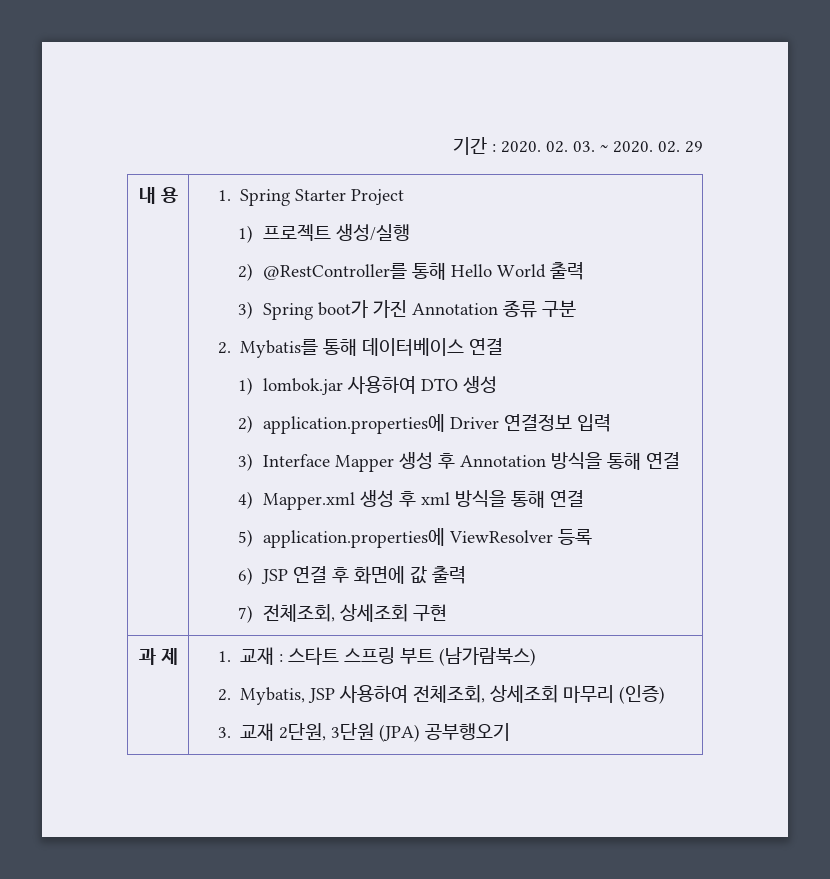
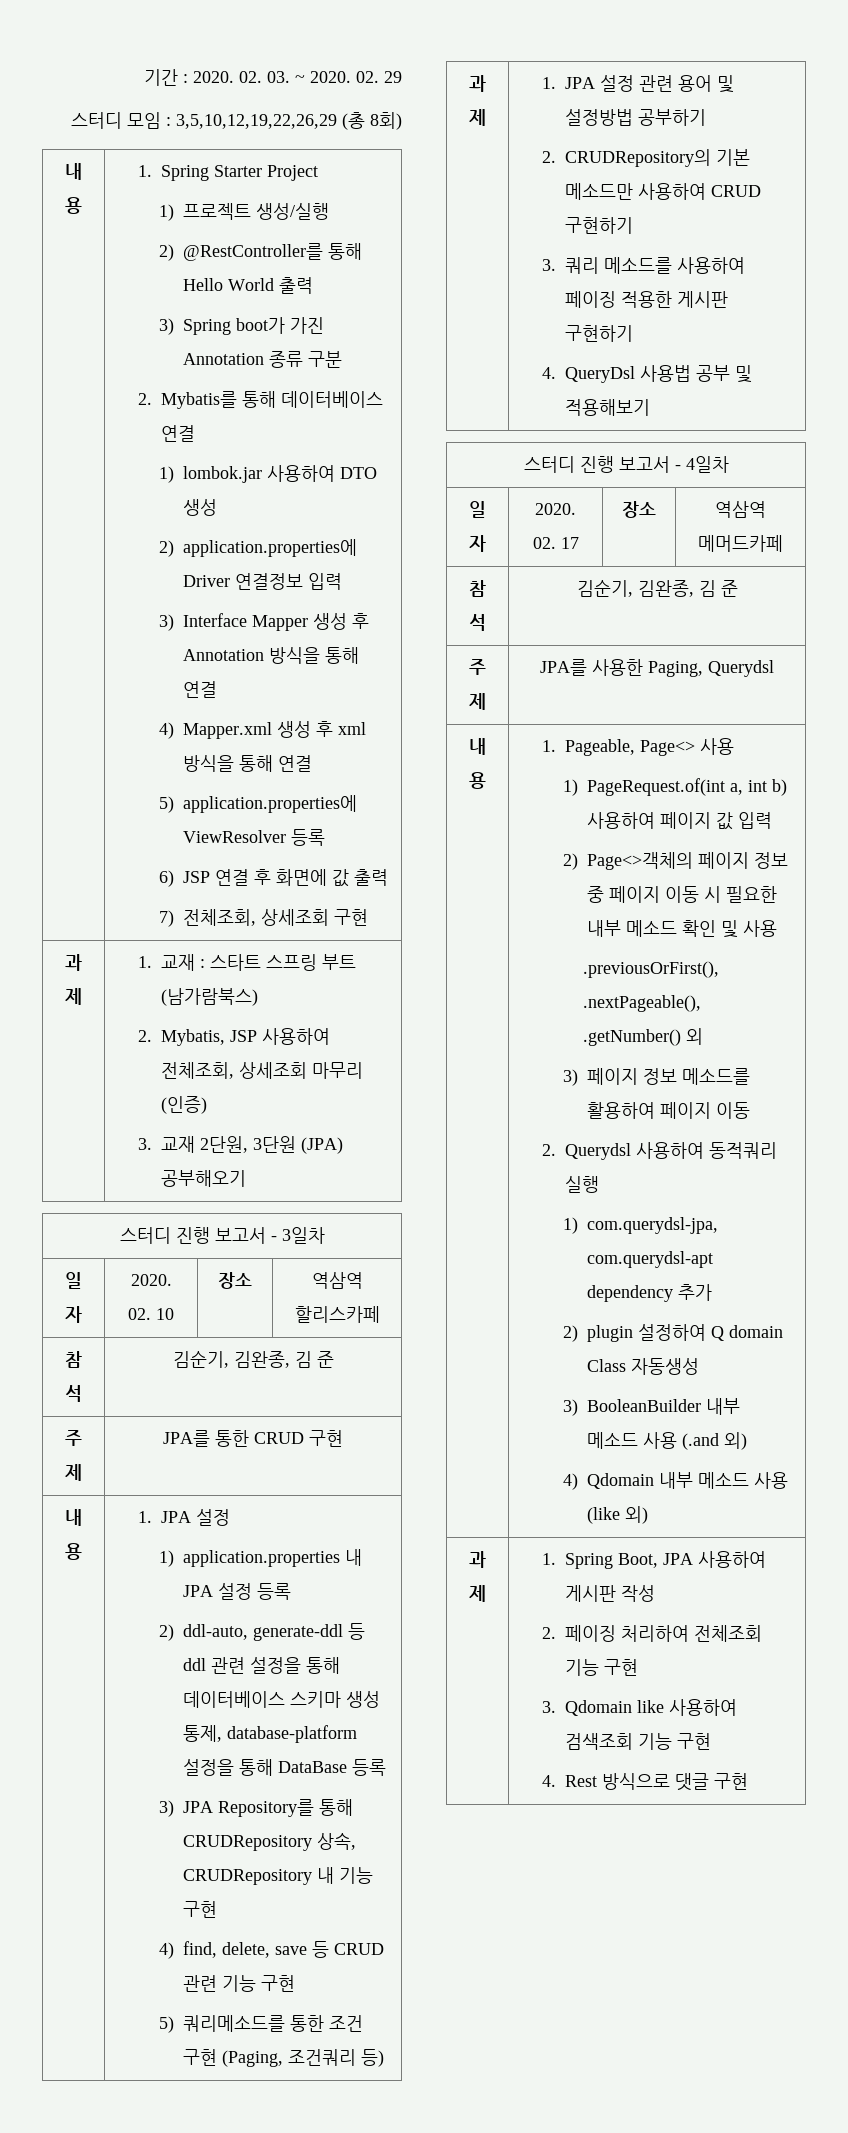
+ 스터디 모임 : 3,5,10,12,19,22,26,29 (총 8회)
  과 제 | 1. 교재 : 스타트 스프링 부트 (남가람북스)
  2. Mybatis, JSP 사용하여 전체조회, 상세조회 마무리 (인증)
- 3. 교재 2단원, 3단원 (JPA) 공부행오기
+ 3. 교재 2단원, 3단원 (JPA) 공부해오기
+ 스터디 진행 보고서 - 3일차
+ 일 자 | 2020. 02. 10 | 장소 | 역삼역 할리스카페
+ 참 석 | 김순기, 김완종, 김 준
+ 주 제 | JPA를 통한 CRUD 구현
+ 내 용 | 1. JPA 설정
+ 1) application.properties 내 JPA 설정 등록
+ 2) ddl-auto, generate-ddl 등 ddl 관련 설정을 통해 데이터베이스 스키마 생성 통제, database-platform 설정을 통해 DataBase 등록
+ 3) JPA Repository를 통해 CRUDRepository 상속, CRUDRepository 내 기능 구현
+ 4) find, delete, save 등 CRUD 관련 기능 구현
+ 5) 쿼리메소드를 통한 조건 구현 (Paging, 조건쿼리 등)
+ 과 제 | 1. JPA 설정 관련 용어 및 설정방법 공부하기
+ 2. CRUDRepository의 기본 메소드만 사용하여 CRUD 구현하기
+ 3. 쿼리 메소드를 사용하여 페이징 적용한 게시판 구현하기
+ 4. QueryDsl 사용법 공부 및 적용해보기
+ 스터디 진행 보고서 - 4일차
+ 일 자 | 2020. 02. 17 | 장소 | 역삼역 메머드카페
+ 참 석 | 김순기, 김완종, 김 준
+ 주 제 | JPA를 사용한 Paging, Querydsl
+ 내 용 | 1. Pageable, Page<> 사용
+ 1) PageRequest.of(int a, int b) 사용하여 페이지 값 입력
+ 2) Page<>객체의 페이지 정보 중 페이지 이동 시 필요한 내부 메소드 확인 및 사용
+ .previousOrFirst(), .nextPageable(), .getNumber() 외
+ 3) 페이지 정보 메소드를 활용하여 페이지 이동
+ 2. Querydsl 사용하여 동적쿼리 실행
+ 1) com.querydsl-jpa, com.querydsl-apt dependency 추가
+ 2) plugin 설정하여 Q domain Class 자동생성
+ 3) BooleanBuilder 내부 메소드 사용 (.and 외)
+ 4) Qdomain 내부 메소드 사용 (like 외)
+ 과 제 | 1. Spring Boot, JPA 사용하여 게시판 작성
+ 2. 페이징 처리하여 전체조회 기능 구현
+ 3. Qdomain like 사용하여 검색조회 기능 구현
+ 4. Rest 방식으로 댓글 구현

